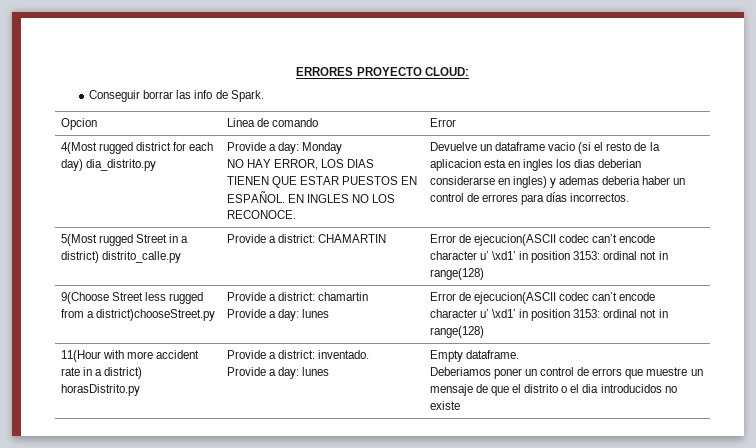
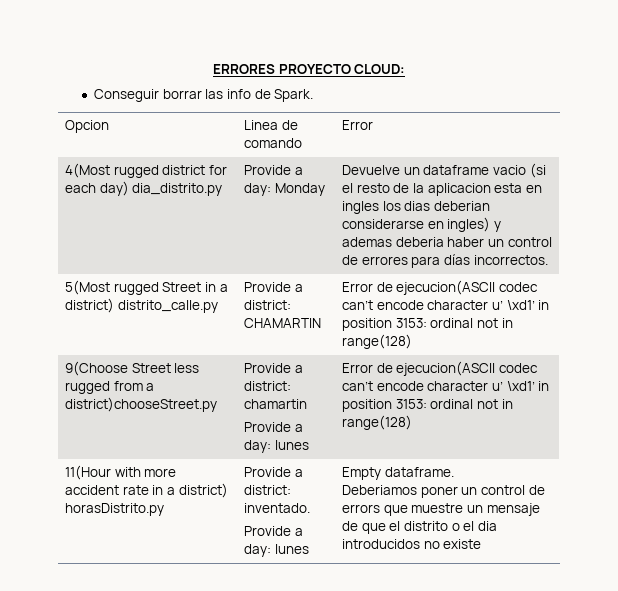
- NO HAY ERROR, LOS DIAS TIENEN QUE ESTAR PUESTOS EN ESPAÑOL. EN INGLES NO LOS RECONOCE.

